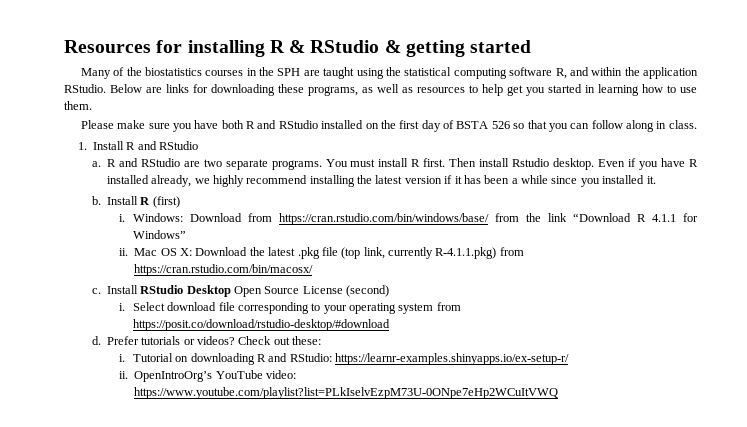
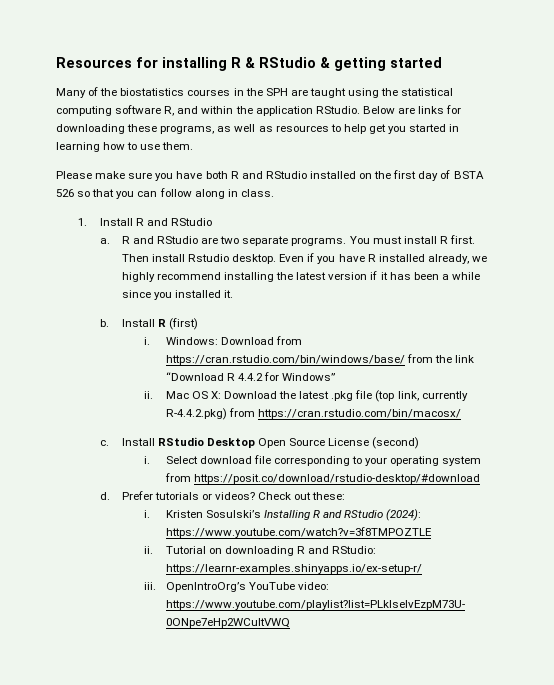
- Windows: Download from https://cran.rstudio.com/bin/windows/base/ from the link “Download R 4.1.1 for Windows”
+ Windows: Download from https://cran.rstudio.com/bin/windows/base/ from the link “Download R 4.4.2 for Windows”
- Mac OS X: Download the latest .pkg file (top link, currently R-4.1.1.pkg) from https://cran.rstudio.com/bin/macosx/
+ Mac OS X: Download the latest .pkg file (top link, currently R-4.4.2.pkg) from https://cran.rstudio.com/bin/macosx/
+ Kristen Sosulski’s Installing R and RStudio (2024): https://www.youtube.com/watch?v=3f8TMPOZTLE
+ ii.
  Tutorial on downloading R and RStudio: https://learnr-examples.shinyapps.io/ex-setup-r/
- ii.
+ iii.

